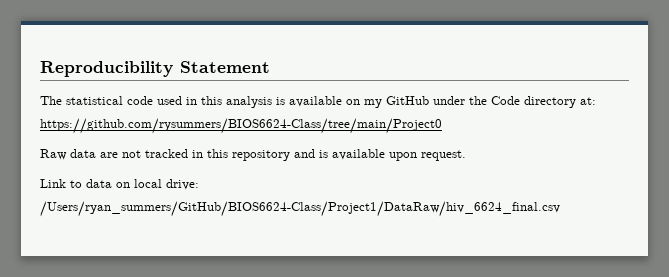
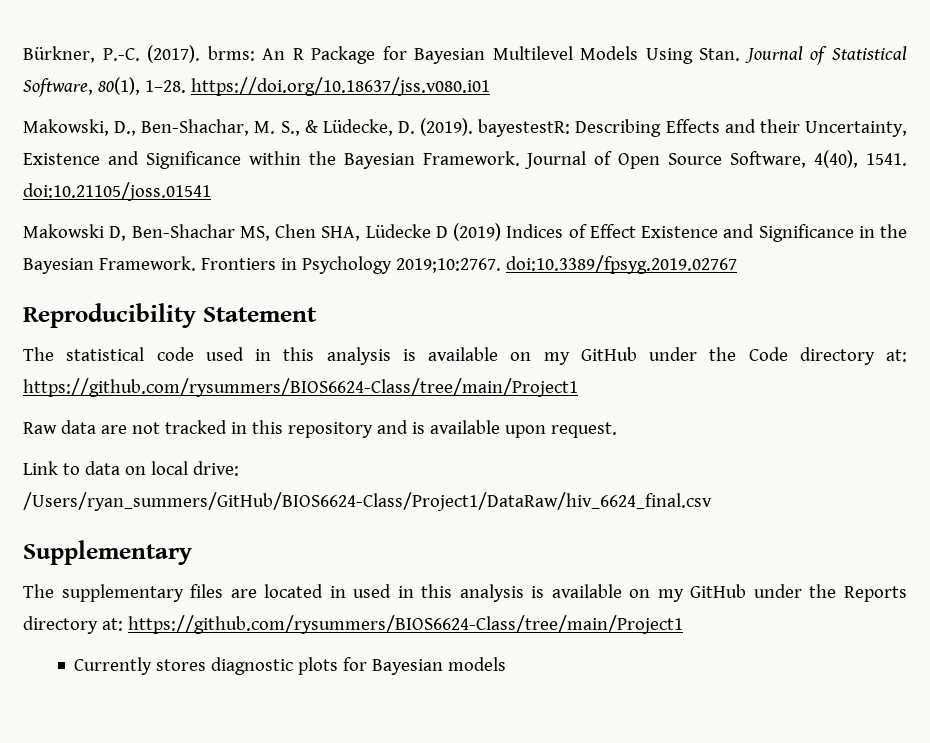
+ Bürkner, P.-C. (2017). brms: An R Package for Bayesian Multilevel Models Using Stan. Journal of Statistical Software, 80(1), 1–28. https://doi.org/10.18637/jss.v080.i01
+ Makowski, D., Ben-Shachar, M. S., & Lüdecke, D. (2019). bayestestR: Describing Effects and their Uncertainty, Existence and Significance within the Bayesian Framework. Journal of Open Source Software, 4(40), 1541. doi:10.21105/joss.01541
+ Makowski D, Ben-Shachar MS, Chen SHA, Lüdecke D (2019) Indices of Effect Existence and Significance in the Bayesian Framework. Frontiers in Psychology 2019;10:2767. doi:10.3389/fpsyg.2019.02767
- The statistical code used in this analysis is available on my GitHub under the Code directory at: https://github.com/rysummers/BIOS6624-Class/tree/main/Project0
+ The statistical code used in this analysis is available on my GitHub under the Code directory at: https://github.com/rysummers/BIOS6624-Class/tree/main/Project1
+ Supplementary
+ The supplementary files are located in used in this analysis is available on my GitHub under the Reports directory at: https://github.com/rysummers/BIOS6624-Class/tree/main/Project1
+ Currently stores diagnostic plots for Bayesian models

